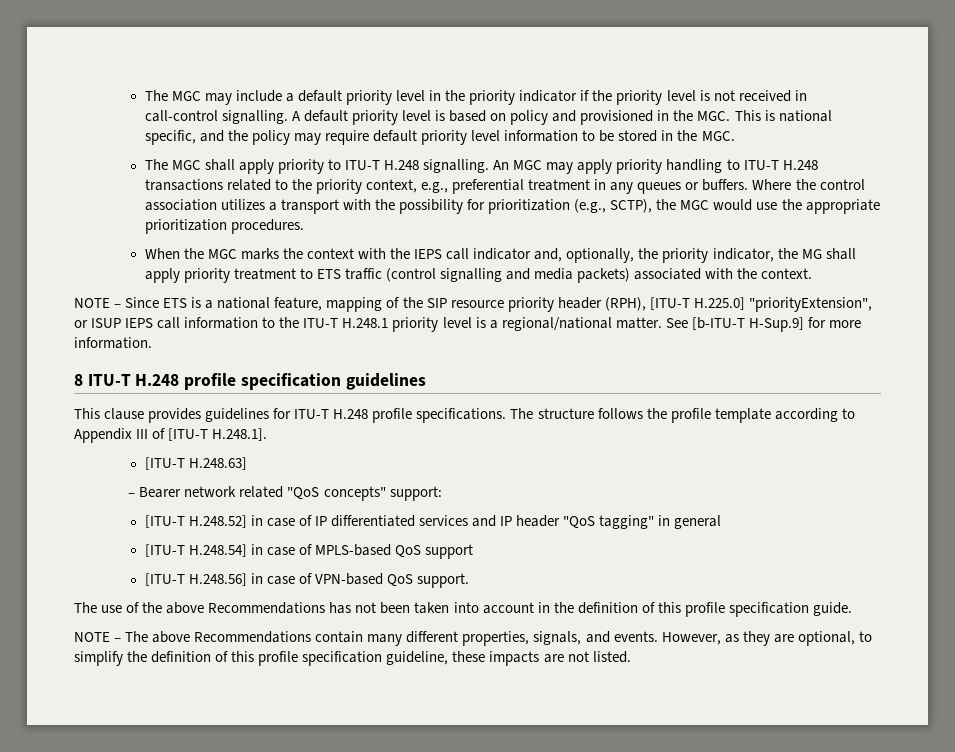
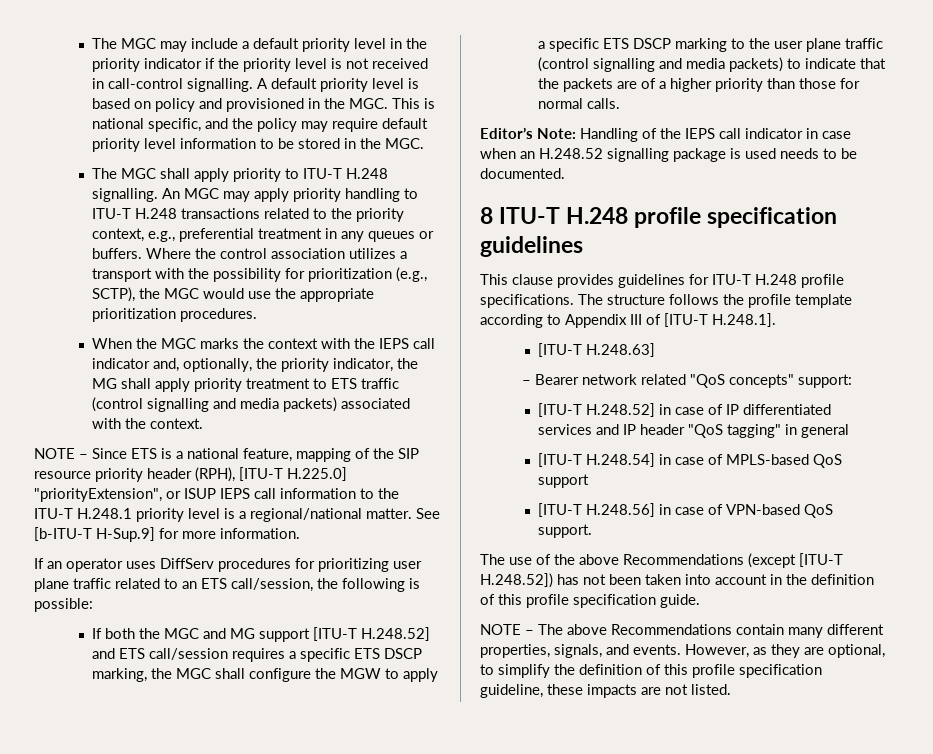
+ If an operator uses DiffServ procedures for prioritizing user plane traffic related to an ETS call/session, the following is possible:
+ If both the MGC and MG support [ITU-T H.248.52] and ETS call/session requires a specific ETS DSCP marking, the MGC shall configure the MGW to apply a specific ETS DSCP marking to the user plane traffic (control signalling and media packets) to indicate that the packets are of a higher priority than those for normal calls.
+ Editor’s Note: Handling of the IEPS call indicator in case when an H.248.52 signalling package is used needs to be documented.
- The use of the above Recommendations has not been taken into account in the definition of this profile specification guide.
+ The use of the above Recommendations (except [ITU-T H.248.52]) has not been taken into account in the definition of this profile specification guide.

